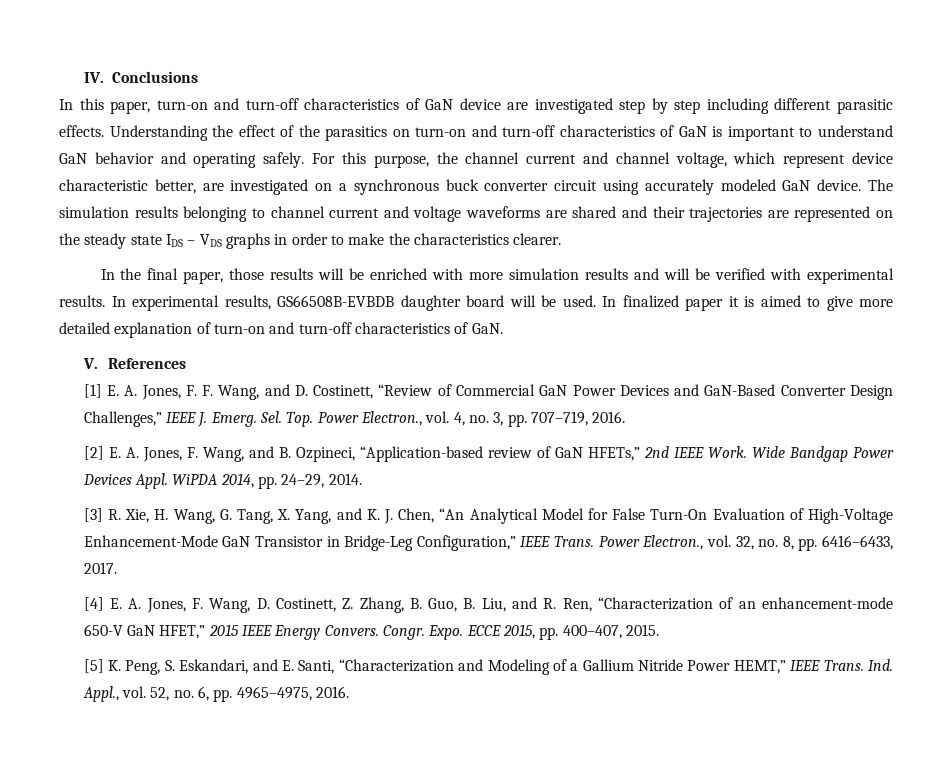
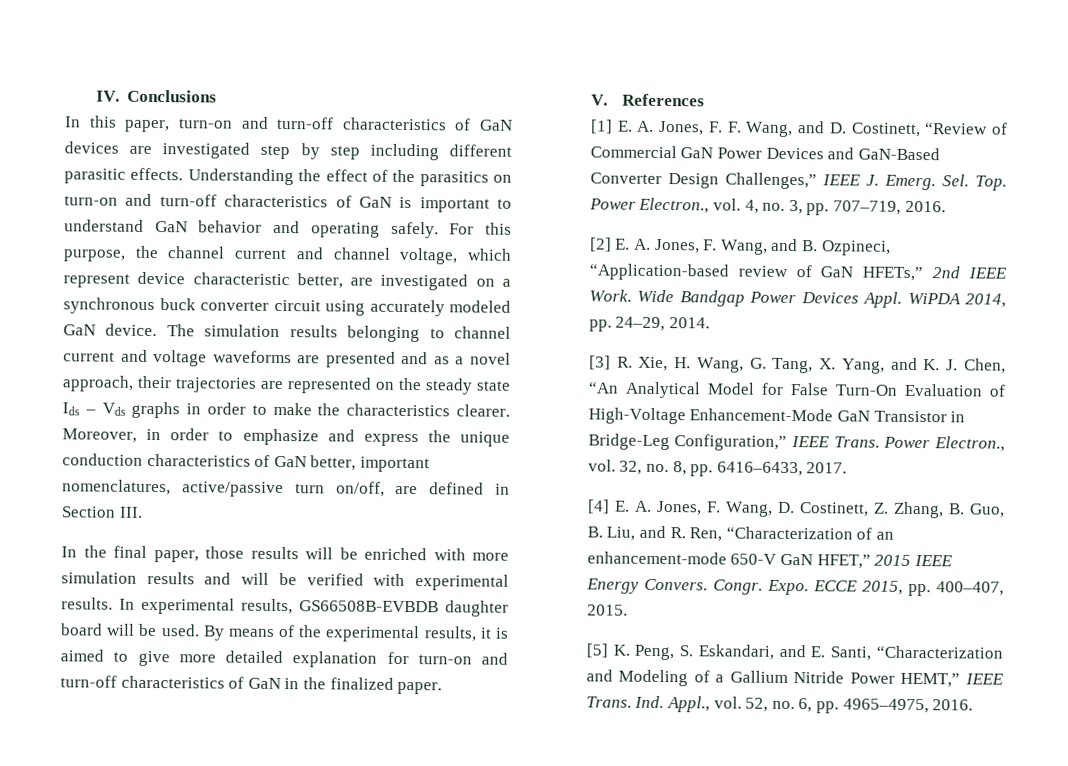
- In this paper, turn-on and turn-off characteristics of GaN device are investigated step by step including different parasitic effects.
+ In this paper, turn-on and turn-off characteristics of GaN devices are investigated step by step including different parasitic effects.
- The simulation results belonging to channel current and voltage waveforms are shared and their trajectories are represented on the steady state IDS – VDS graphs in order to make the characteristics clearer.
+ The simulation results belonging to channel current and voltage waveforms are presented and as a novel approach, their trajectories are represented on the steady state Ids – Vds graphs in order to make the characteristics clearer. Moreover, in order to emphasize and express the unique conduction characteristics of GaN better, important nomenclatures, active/passive turn on/off, are defined in Section III.
- In finalized paper it is aimed to give more detailed explanation of turn-on and turn-off characteristics of GaN.
+ By means of the experimental results, it is aimed to give more detailed explanation for turn-on and turn-off characteristics of GaN in the finalized paper.

